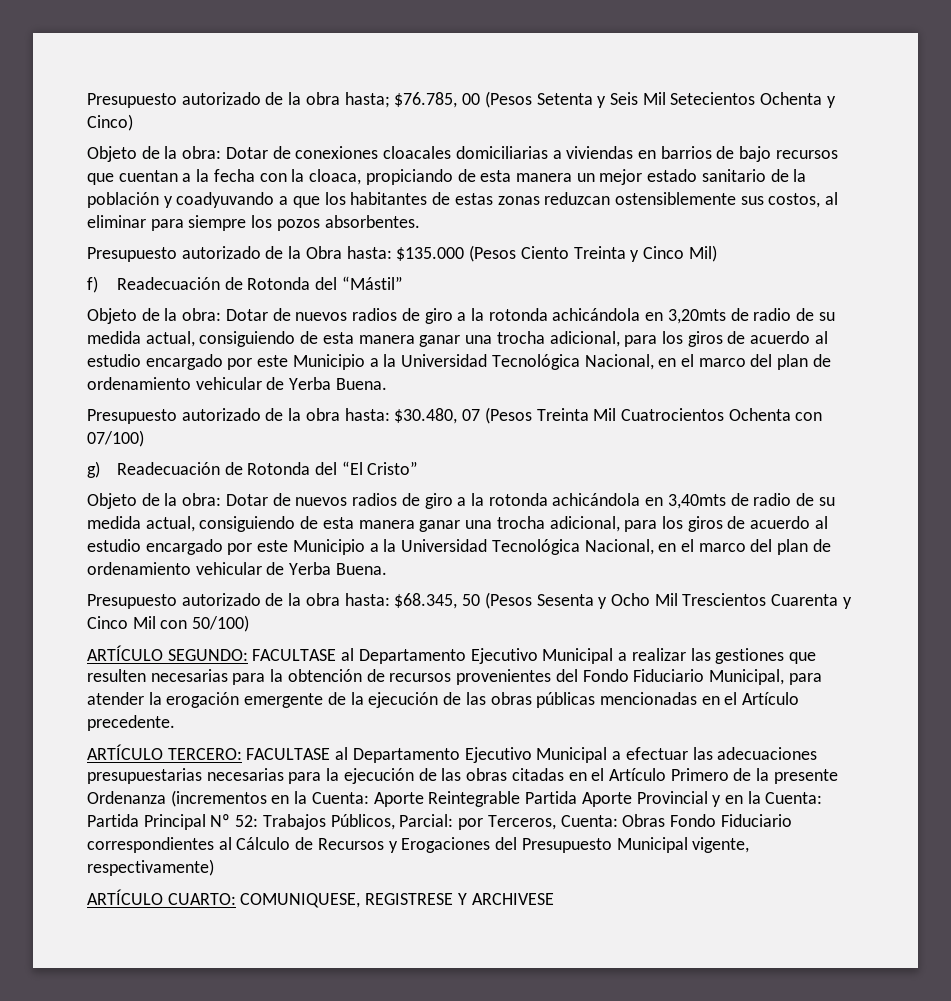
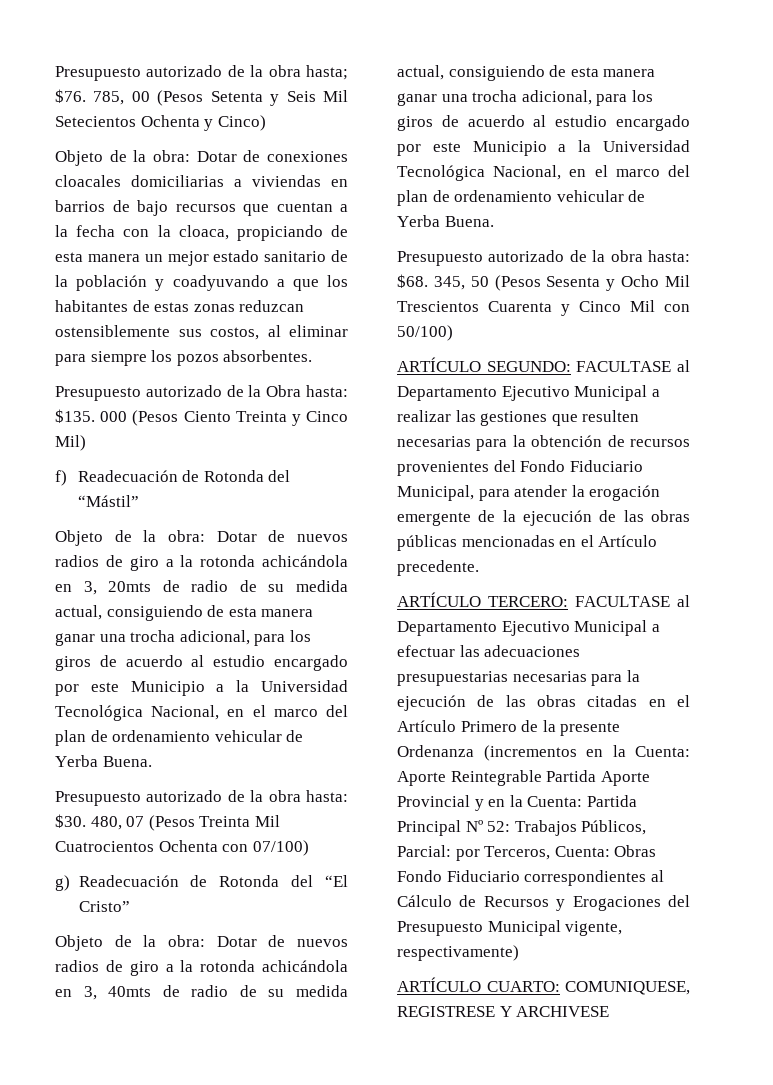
- Presupuesto autorizado de la obra hasta; $76.785, 00 (Pesos Setenta y Seis Mil Setecientos Ochenta y Cinco)
+ Presupuesto autorizado de la obra hasta; $76. 785, 00 (Pesos Setenta y Seis Mil Setecientos Ochenta y Cinco)
- Presupuesto autorizado de la Obra hasta: $135.000 (Pesos Ciento Treinta y Cinco Mil)
+ Presupuesto autorizado de la Obra hasta: $135. 000 (Pesos Ciento Treinta y Cinco Mil)
- Objeto de la obra: Dotar de nuevos radios de giro a la rotonda achicándola en 3,20mts de radio de su medida actual, consiguiendo de esta manera ganar una trocha adicional, para los giros de acuerdo al estudio encargado por este Municipio a la Universidad Tecnológica Nacional, en el marco del plan de ordenamiento vehicular de Yerba Buena.
+ Objeto de la obra: Dotar de nuevos radios de giro a la rotonda achicándola en 3, 20mts de radio de su medida actual, consiguiendo de esta manera ganar una trocha adicional, para los giros de acuerdo al estudio encargado por este Municipio a la Universidad Tecnológica Nacional, en el marco del plan de ordenamiento vehicular de Yerba Buena.
- Presupuesto autorizado de la obra hasta: $30.480, 07 (Pesos Treinta Mil Cuatrocientos Ochenta con 07/100)
+ Presupuesto autorizado de la obra hasta: $30. 480, 07 (Pesos Treinta Mil Cuatrocientos Ochenta con 07/100)
- Objeto de la obra: Dotar de nuevos radios de giro a la rotonda achicándola en 3,40mts de radio de su medida actual, consiguiendo de esta manera ganar una trocha adicional, para los giros de acuerdo al estudio encargado por este Municipio a la Universidad Tecnológica Nacional, en el marco del plan de ordenamiento vehicular de Yerba Buena.
+ Objeto de la obra: Dotar de nuevos radios de giro a la rotonda achicándola en 3, 40mts de radio de su medida actual, consiguiendo de esta manera ganar una trocha adicional, para los giros de acuerdo al estudio encargado por este Municipio a la Universidad Tecnológica Nacional, en el marco del plan de ordenamiento vehicular de Yerba Buena.
- Presupuesto autorizado de la obra hasta: $68.345, 50 (Pesos Sesenta y Ocho Mil Trescientos Cuarenta y Cinco Mil con 50/100)
+ Presupuesto autorizado de la obra hasta: $68. 345, 50 (Pesos Sesenta y Ocho Mil Trescientos Cuarenta y Cinco Mil con 50/100)

